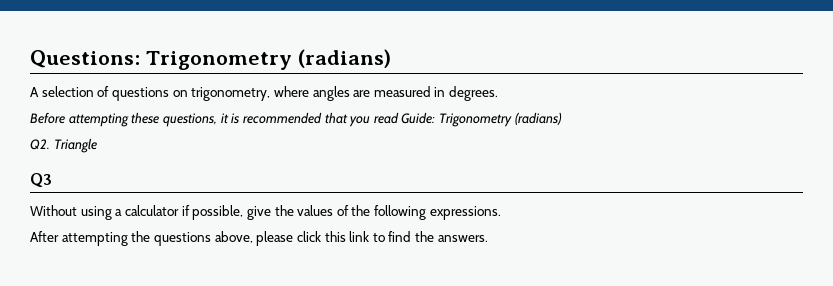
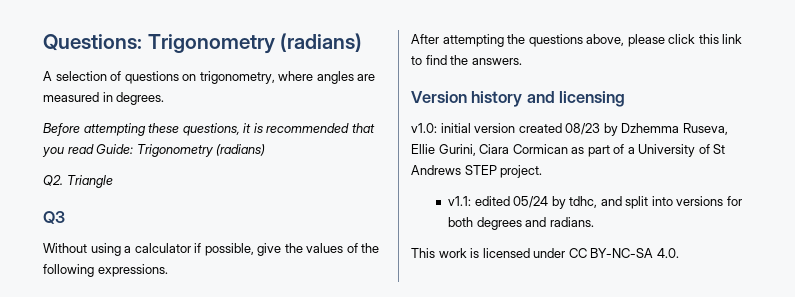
+ Version history and licensing
+ v1.0: initial version created 08/23 by Dzhemma Ruseva, Ellie Gurini, Ciara Cormican as part of a University of St Andrews STEP project.
+ v1.1: edited 05/24 by tdhc, and split into versions for both degrees and radians.
+ This work is licensed under CC BY-NC-SA 4.0.

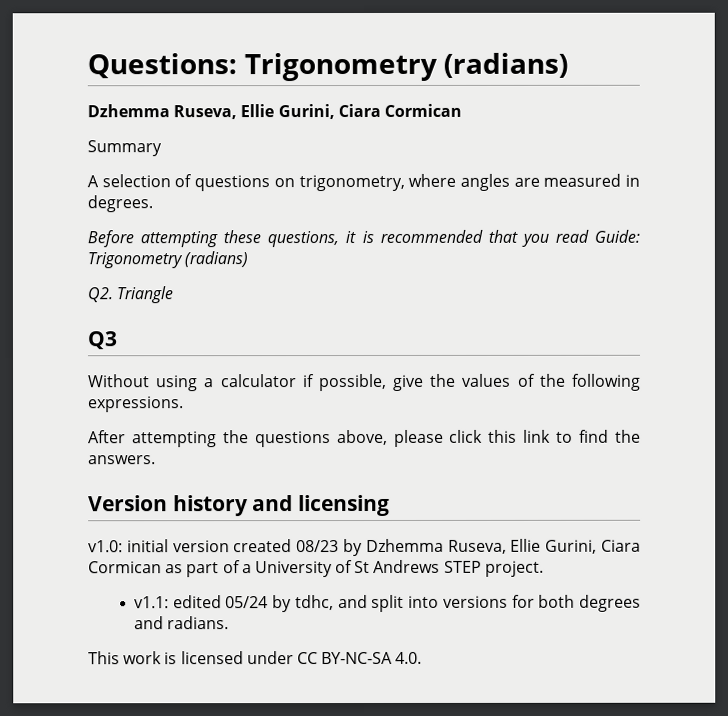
  Questions: Trigonometry (radians)
+ Dzhemma Ruseva, Ellie Gurini, Ciara Cormican
+ Summary

